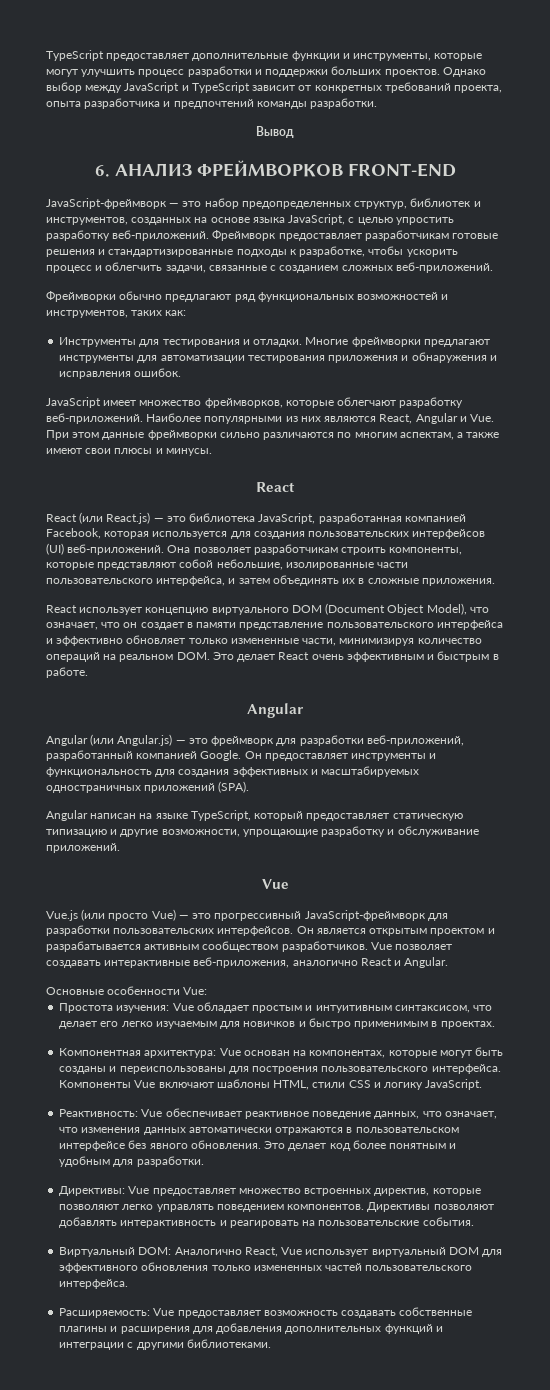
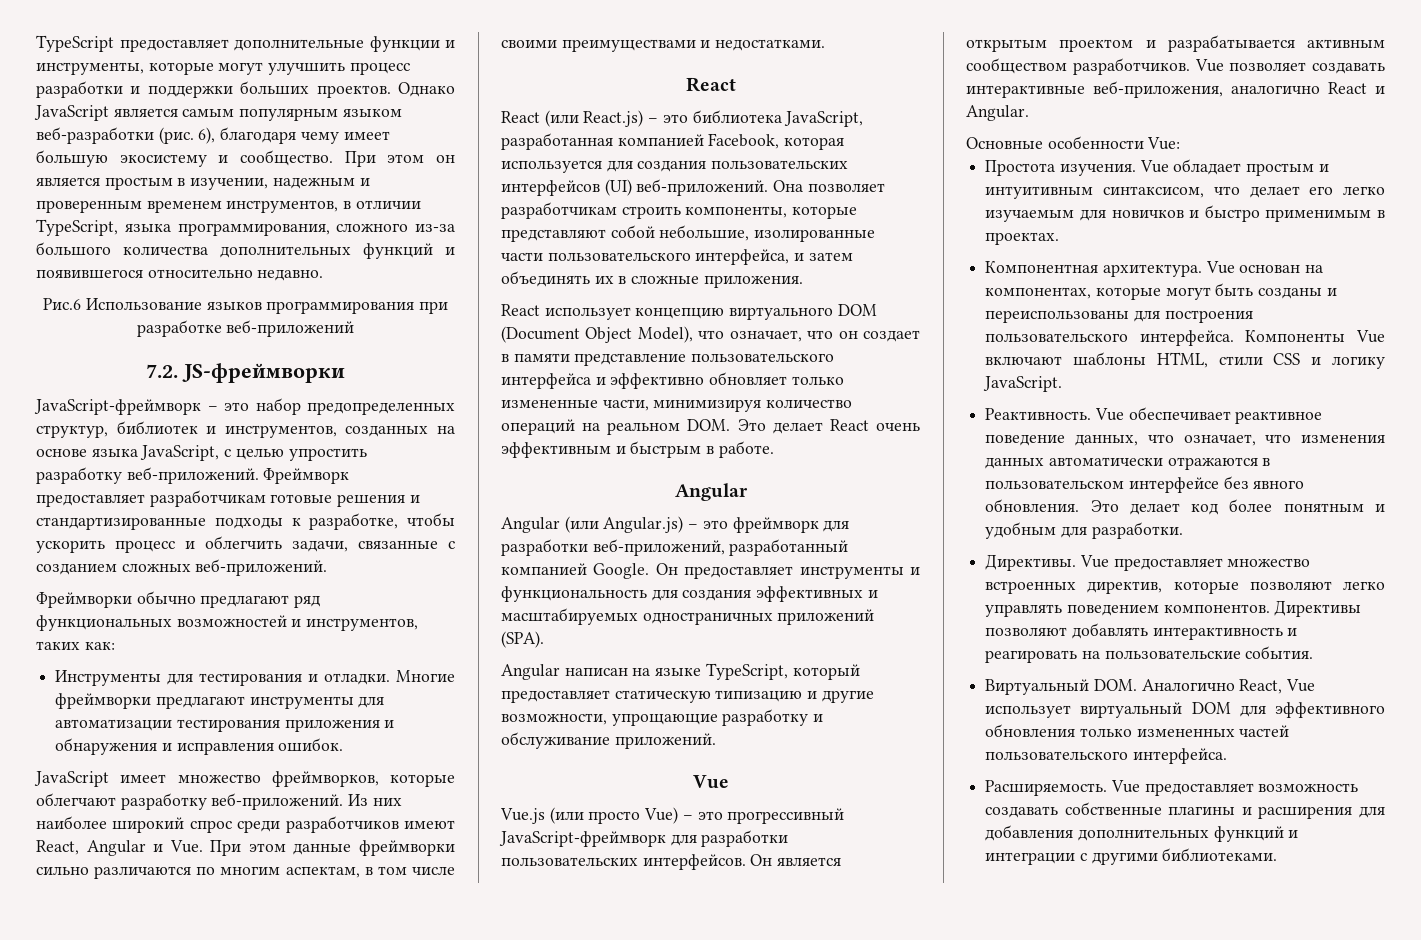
- Однако выбор между JavaScript и TypeScript зависит от конкретных требований проекта, опыта разработчика и предпочтений команды разработки.
- Вывод
- 6. АНАЛИЗ ФРЕЙМВОРКОВ FRONT-END
- JavaScript-фреймворк — это набор предопределенных структур, библиотек и инструментов, созданных на основе языка JavaScript, с целью упростить разработку веб-приложений.
+ Однако JavaScript является самым популярным языком веб-разработки (рис. 6), благодаря чему имеет большую экосистему и сообщество. При этом он является простым в изучении, надежным и проверенным временем инструментов, в отличии TypeScript, языка программирования, сложного из-за большого количества дополнительных функций и появившегося относительно недавно.
+ Рис.6 Использование языков программирования при разработке веб-приложений
+ 7.2. JS-фреймворки
+ JavaScript-фреймворк – это набор предопределенных структур, библиотек и инструментов, созданных на основе языка JavaScript, с целью упростить разработку веб-приложений.
- Наиболее популярными из них являются React, Angular и Vue. При этом данные фреймворки сильно различаются по многим аспектам, а также имеют свои плюсы и минусы.
+ Из них наиболее широкий спрос среди разработчиков имеют React, Angular и Vue. При этом данные фреймворки сильно различаются по многим аспектам, в том числе своими преимуществами и недостатками.
- React (или React.js) — это библиотека JavaScript, разработанная компанией Facebook, которая используется для создания пользовательских интерфейсов (UI) веб-приложений.
+ React (или React.js) – это библиотека JavaScript, разработанная компанией Facebook, которая используется для создания пользовательских интерфейсов (UI) веб-приложений.
- Angular (или Angular.js) — это фреймворк для разработки веб-приложений, разработанный компанией Google.
+ Angular (или Angular.js) – это фреймворк для разработки веб-приложений, разработанный компанией Google.
- Vue.js (или просто Vue) — это прогрессивный JavaScript-фреймворк для разработки пользовательских интерфейсов.
+ Vue.js (или просто Vue) – это прогрессивный JavaScript-фреймворк для разработки пользовательских интерфейсов.
- Простота изучения: Vue обладает простым и интуитивным синтаксисом, что делает его легко изучаемым для новичков и быстро применимым в проектах.
+ Простота изучения. Vue обладает простым и интуитивным синтаксисом, что делает его легко изучаемым для новичков и быстро применимым в проектах.
- Компонентная архитектура: Vue основан на компонентах, которые могут быть созданы и переиспользованы для построения пользовательского интерфейса.
+ Компонентная архитектура. Vue основан на компонентах, которые могут быть созданы и переиспользованы для построения пользовательского интерфейса.
- Реактивность: Vue обеспечивает реактивное поведение данных, что означает, что изменения данных автоматически отражаются в пользовательском интерфейсе без явного обновления.
+ Реактивность. Vue обеспечивает реактивное поведение данных, что означает, что изменения данных автоматически отражаются в пользовательском интерфейсе без явного обновления.
- Директивы: Vue предоставляет множество встроенных директив, которые позволяют легко управлять поведением компонентов.
+ Директивы. Vue предоставляет множество встроенных директив, которые позволяют легко управлять поведением компонентов.
- Виртуальный DOM: Аналогично React, Vue использует виртуальный DOM для эффективного обновления только измененных частей пользовательского интерфейса.
+ Виртуальный DOM. Аналогично React, Vue использует виртуальный DOM для эффективного обновления только измененных частей пользовательского интерфейса.
- Расширяемость: Vue предоставляет возможность создавать собственные плагины и расширения для добавления дополнительных функций и интеграции с другими библиотеками.
+ Расширяемость. Vue предоставляет возможность создавать собственные плагины и расширения для добавления дополнительных функций и интеграции с другими библиотеками.

